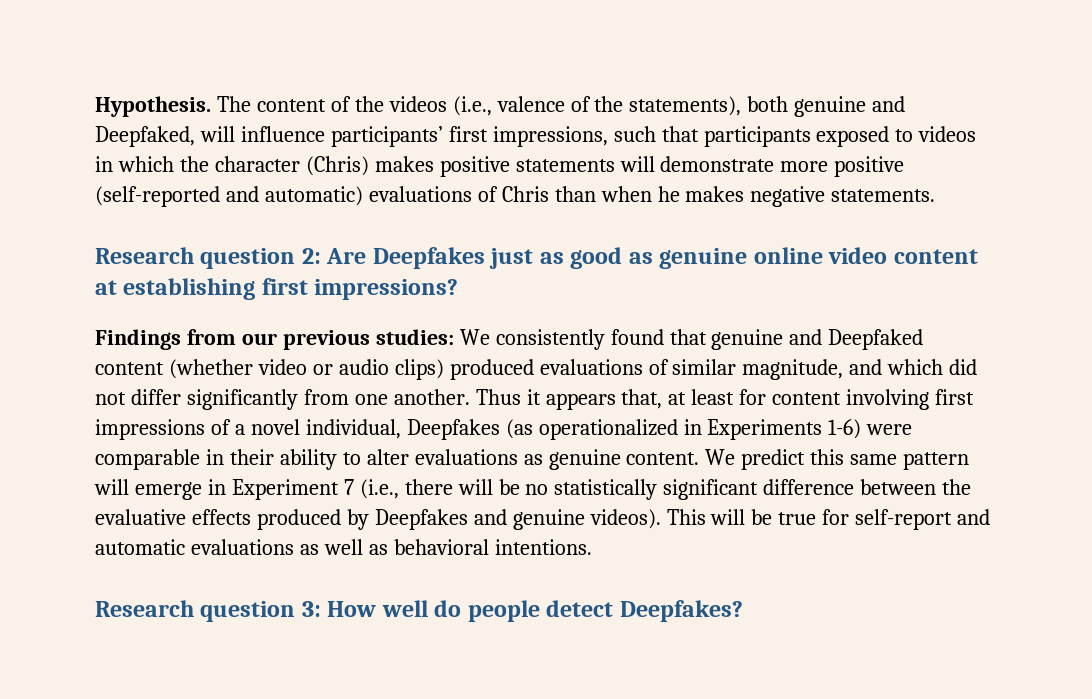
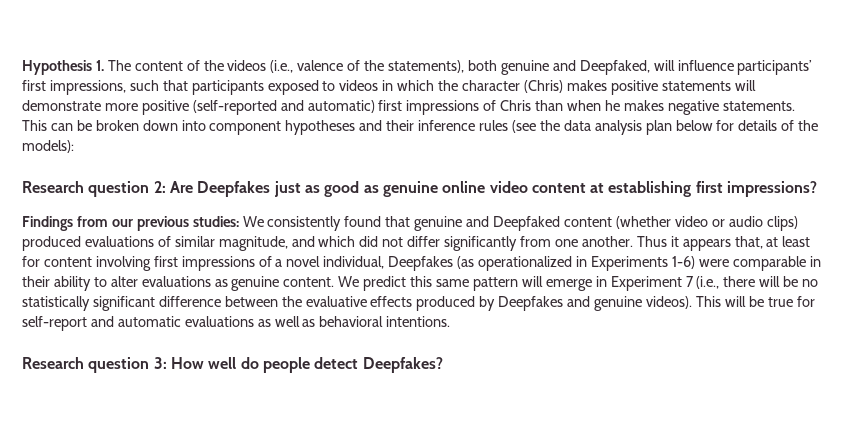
- Hypothesis. The content of the videos (i.e., valence of the statements), both genuine and Deepfaked, will influence participants’ first impressions, such that participants exposed to videos in which the character (Chris) makes positive statements will demonstrate more positive (self-reported and automatic) evaluations of Chris than when he makes negative statements.
+ Hypothesis 1. The content of the videos (i.e., valence of the statements), both genuine and Deepfaked, will influence participants’ first impressions, such that participants exposed to videos in which the character (Chris) makes positive statements will demonstrate more positive (self-reported and automatic) first impressions of Chris than when he makes negative statements. This can be broken down into component hypotheses and their inference rules (see the data analysis plan below for details of the models):

